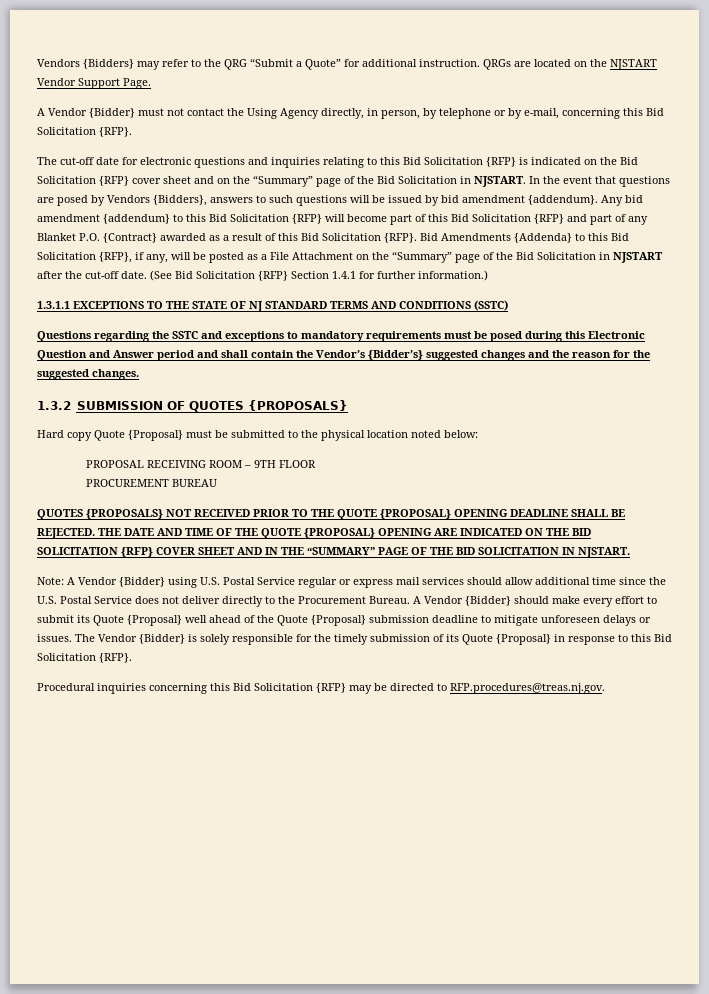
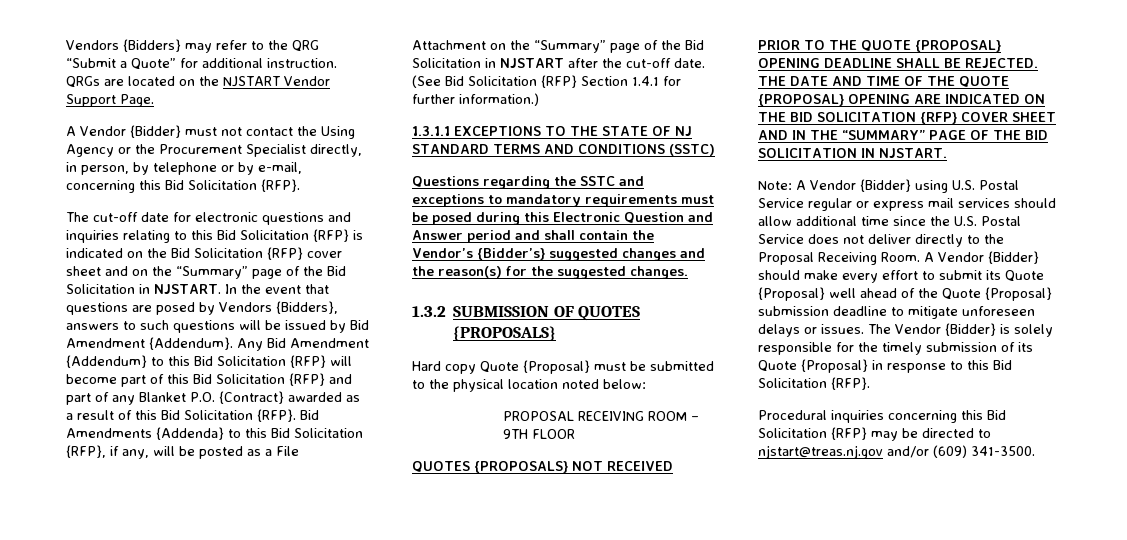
- A Vendor {Bidder} must not contact the Using Agency directly, in person, by telephone or by e-mail, concerning this Bid Solicitation {RFP}.
+ A Vendor {Bidder} must not contact the Using Agency or the Procurement Specialist directly, in person, by telephone or by e-mail, concerning this Bid Solicitation {RFP}.
- In the event that questions are posed by Vendors {Bidders}, answers to such questions will be issued by bid amendment {addendum}. Any bid amendment {addendum} to this Bid Solicitation {RFP} will become part of this Bid Solicitation {RFP} and part of any Blanket P.O. {Contract} awarded as a result of this Bid Solicitation {RFP}.
+ In the event that questions are posed by Vendors {Bidders}, answers to such questions will be issued by Bid Amendment {Addendum}. Any Bid Amendment {Addendum} to this Bid Solicitation {RFP} will become part of this Bid Solicitation {RFP} and part of any Blanket P.O. {Contract} awarded as a result of this Bid Solicitation {RFP}.
- Questions regarding the SSTC and exceptions to mandatory requirements must be posed during this Electronic Question and Answer period and shall contain the Vendor’s {Bidder’s} suggested changes and the reason for the suggested changes.
+ Questions regarding the SSTC and exceptions to mandatory requirements must be posed during this Electronic Question and Answer period and shall contain the Vendor’s {Bidder’s} suggested changes and the reason(s) for the suggested changes.
- PROCUREMENT BUREAU
- Note: A Vendor {Bidder} using U.S. Postal Service regular or express mail services should allow additional time since the U.S. Postal Service does not deliver directly to the Procurement Bureau.
+ Note: A Vendor {Bidder} using U.S. Postal Service regular or express mail services should allow additional time since the U.S. Postal Service does not deliver directly to the Proposal Receiving Room.
- Procedural inquiries concerning this Bid Solicitation {RFP} may be directed to RFP.procedures@treas.nj.gov.
+ Procedural inquiries concerning this Bid Solicitation {RFP} may be directed to njstart@treas.nj.gov and/or (609) 341-3500.

